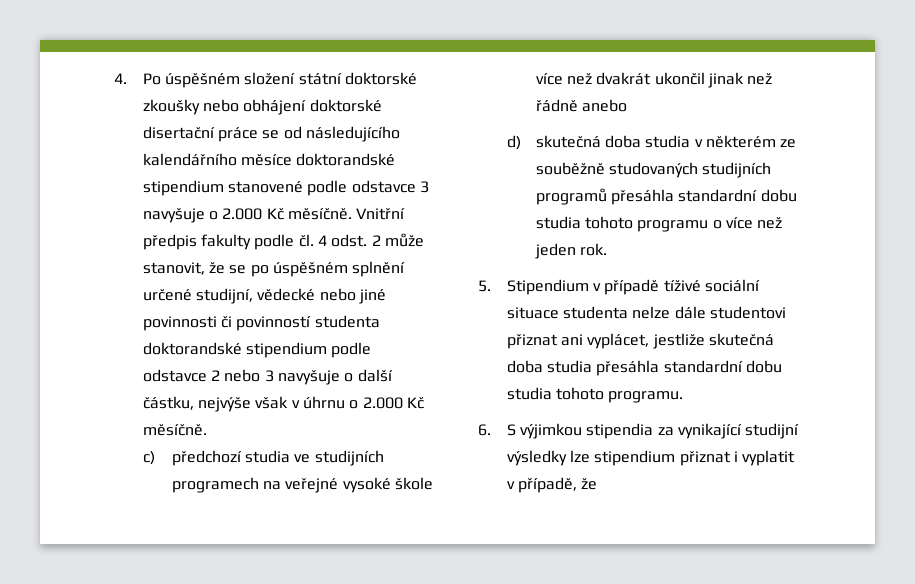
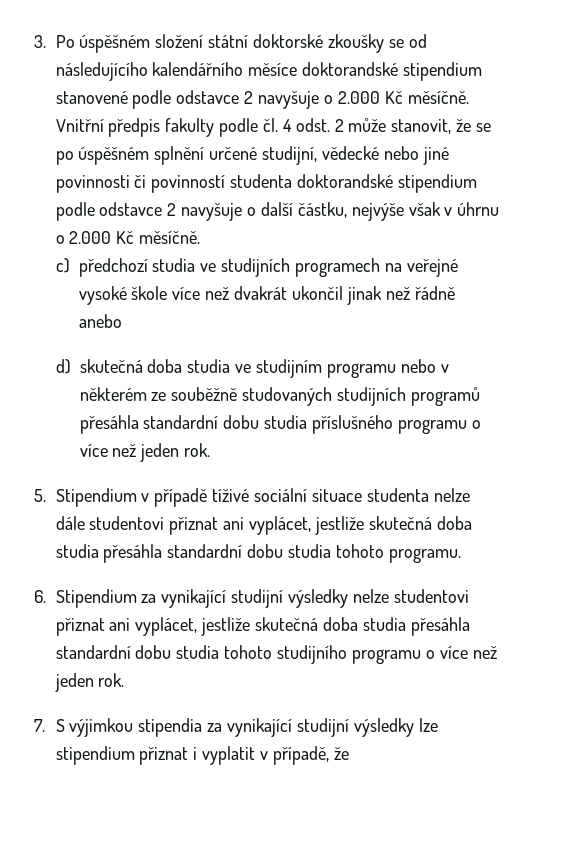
- 4. Po úspěšném složení státní doktorské zkoušky nebo obhájení doktorské disertační práce se od následujícího kalendářního měsíce doktorandské stipendium stanovené podle odstavce 3 navyšuje o 2.000 Kč měsíčně.
+ 3. Po úspěšném složení státní doktorské zkoušky se od následujícího kalendářního měsíce doktorandské stipendium stanovené podle odstavce 2 navyšuje o 2.000 Kč měsíčně.
- Vnitřní předpis fakulty podle čl. 4 odst. 2 může stanovit, že se po úspěšném splnění určené studijní, vědecké nebo jiné povinnosti či povinností studenta doktorandské stipendium podle odstavce 2 nebo 3 navyšuje o další částku, nejvýše však v úhrnu o 2.000 Kč měsíčně.
+ Vnitřní předpis fakulty podle čl. 4 odst. 2 může stanovit, že se po úspěšném splnění určené studijní, vědecké nebo jiné povinnosti či povinností studenta doktorandské stipendium podle odstavce 2 navyšuje o další částku, nejvýše však v úhrnu o 2.000 Kč měsíčně.
- d) skutečná doba studia v některém ze souběžně studovaných studijních programů přesáhla standardní dobu studia tohoto programu o více než jeden rok.
+ d) skutečná doba studia ve studijním programu nebo v některém ze souběžně studovaných studijních programů přesáhla standardní dobu studia příslušného programu o více než jeden rok.
- 6. S výjimkou stipendia za vynikající studijní výsledky lze stipendium přiznat i vyplatit v případě, že
+ 6. Stipendium za vynikající studijní výsledky nelze studentovi přiznat ani vyplácet, jestliže skutečná doba studia přesáhla standardní dobu studia tohoto studijního programu o více než jeden rok.
+ 7. S výjimkou stipendia za vynikající studijní výsledky lze stipendium přiznat i vyplatit v případě, že

